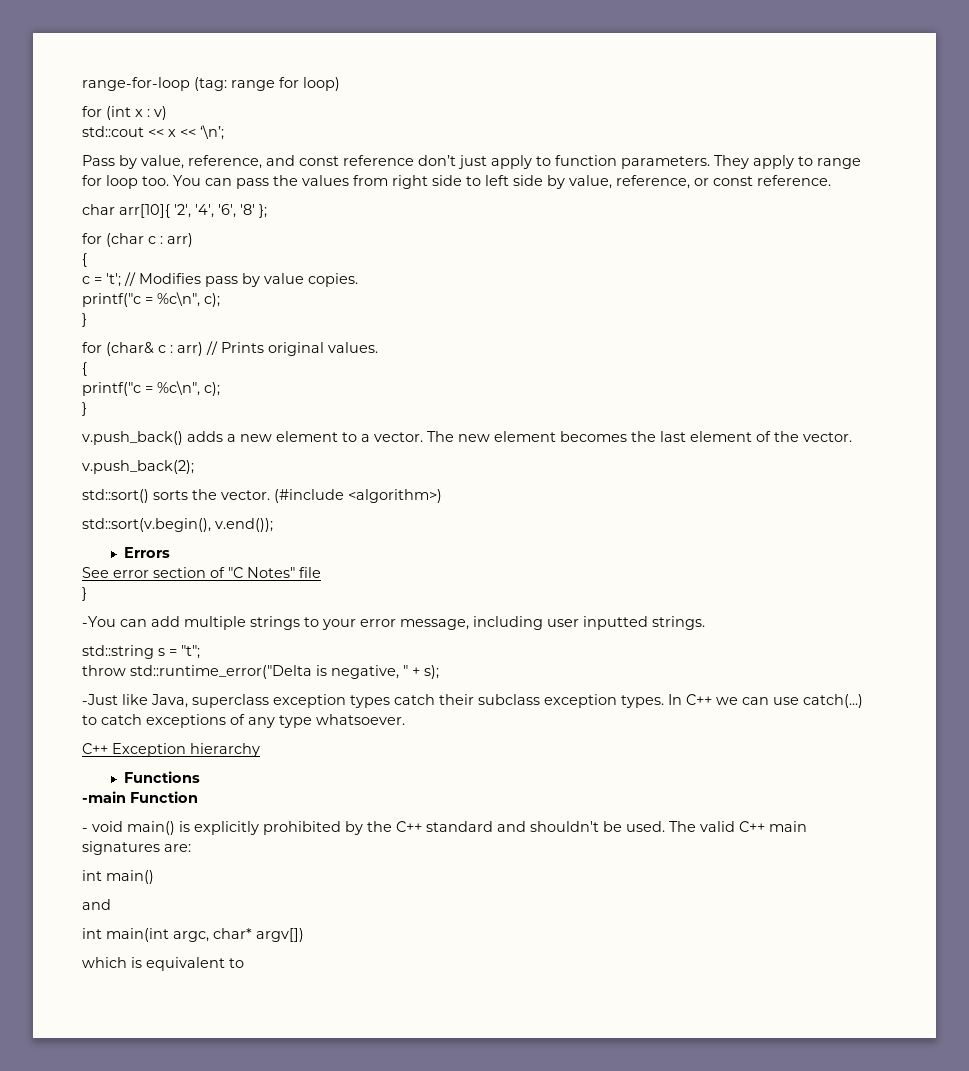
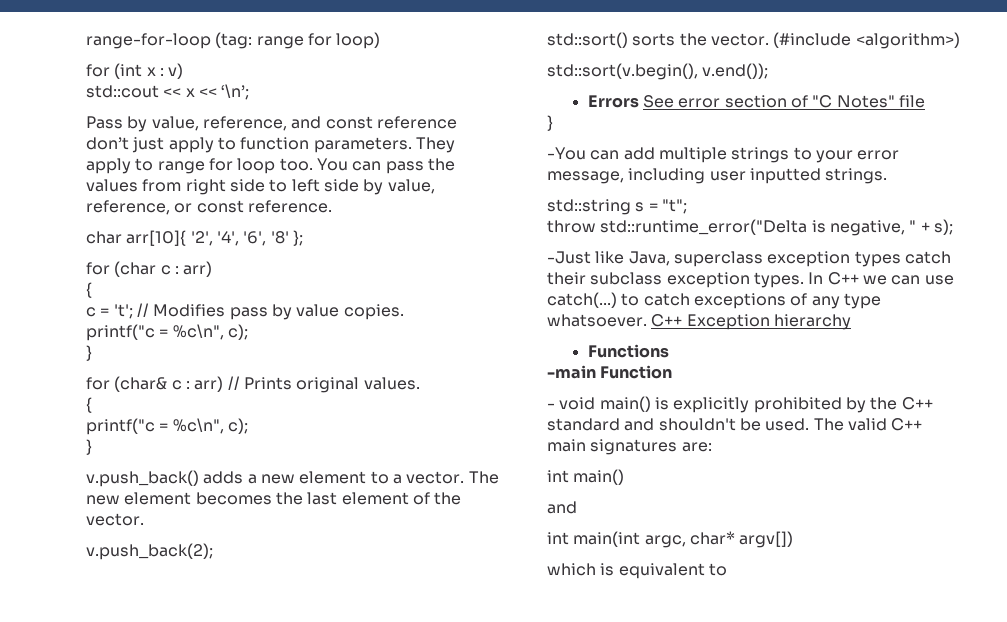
- Errors
- See error section of "C Notes" file
+ Errors See error section of "C Notes" file
- In C++ we can use catch(...) to catch exceptions of any type whatsoever.
- C++ Exception hierarchy
+ In C++ we can use catch(...) to catch exceptions of any type whatsoever. C++ Exception hierarchy

